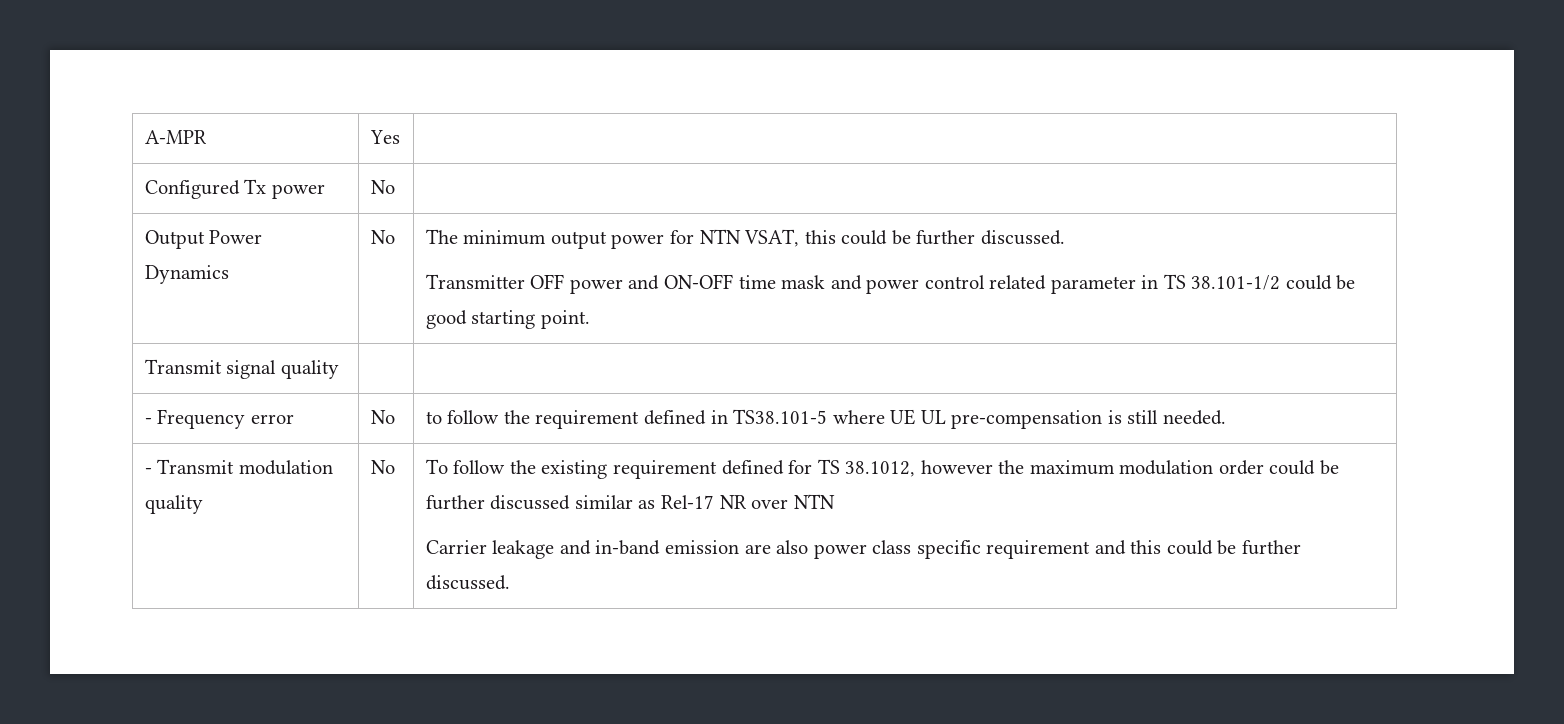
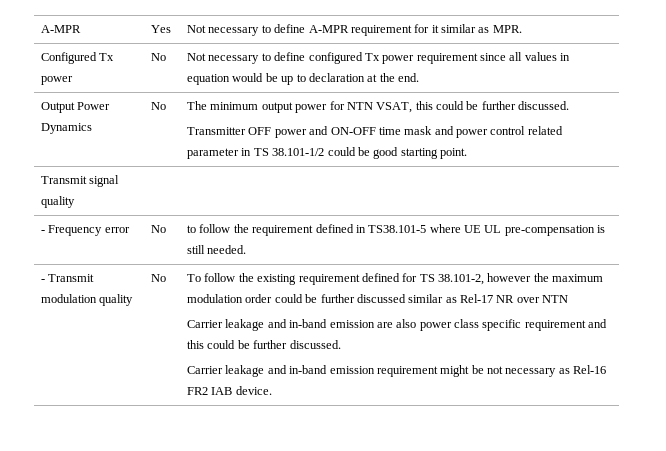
- A-MPR | Yes |
- Configured Tx power | No |
+ A-MPR | Yes | Not necessary to define A-MPR requirement for it similar as MPR.
+ Configured Tx power | No | Not necessary to define configured Tx power requirement since all values in equation would be up to declaration at the end.
- To follow the existing requirement defined for TS 38.1012, however the maximum modulation order could be further discussed similar as Rel-17 NR over NTN
+ To follow the existing requirement defined for TS 38.101-2, however the maximum modulation order could be further discussed similar as Rel-17 NR over NTN
+ Carrier leakage and in-band emission requirement might be not necessary as Rel-16 FR2 IAB device.

